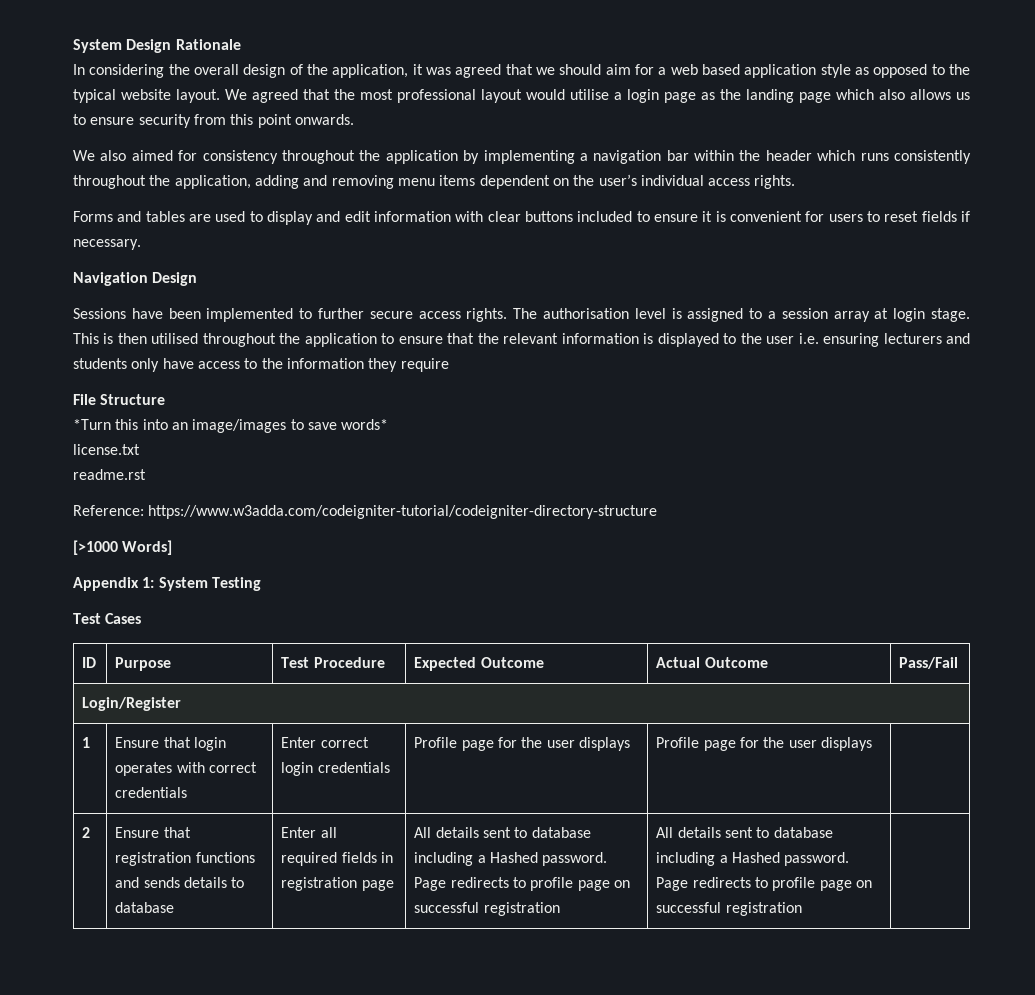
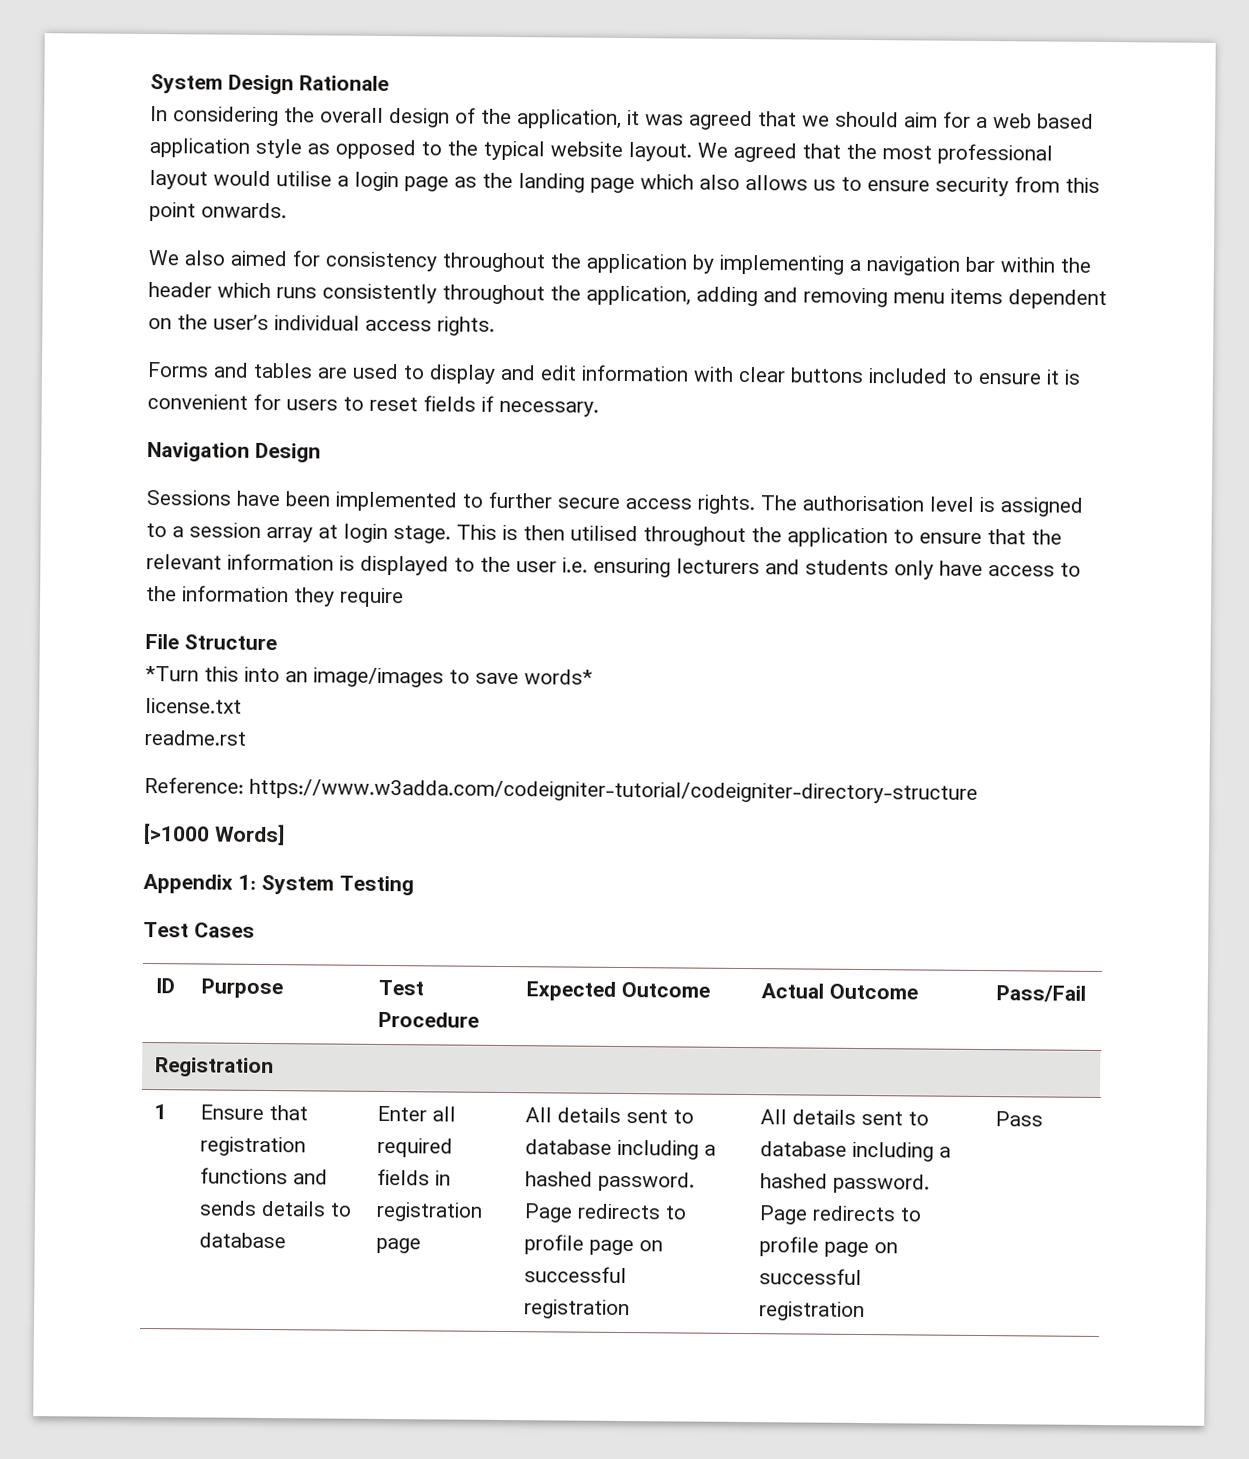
- Login/Register
- 1 | Ensure that login operates with correct credentials | Enter correct login credentials | Profile page for the user displays | Profile page for the user displays |
- 2
+ Registration
+ 1
- Enter all required fields in registration page | All details sent to database including a Hashed password.
+ Enter all required fields in registration page | All details sent to database including a hashed password.
- Page redirects to profile page on successful registration | All details sent to database including a Hashed password. Page redirects to profile page on successful registration
+ Page redirects to profile page on successful registration | All details sent to database including a hashed password. Page redirects to profile page on successful registration | Pass

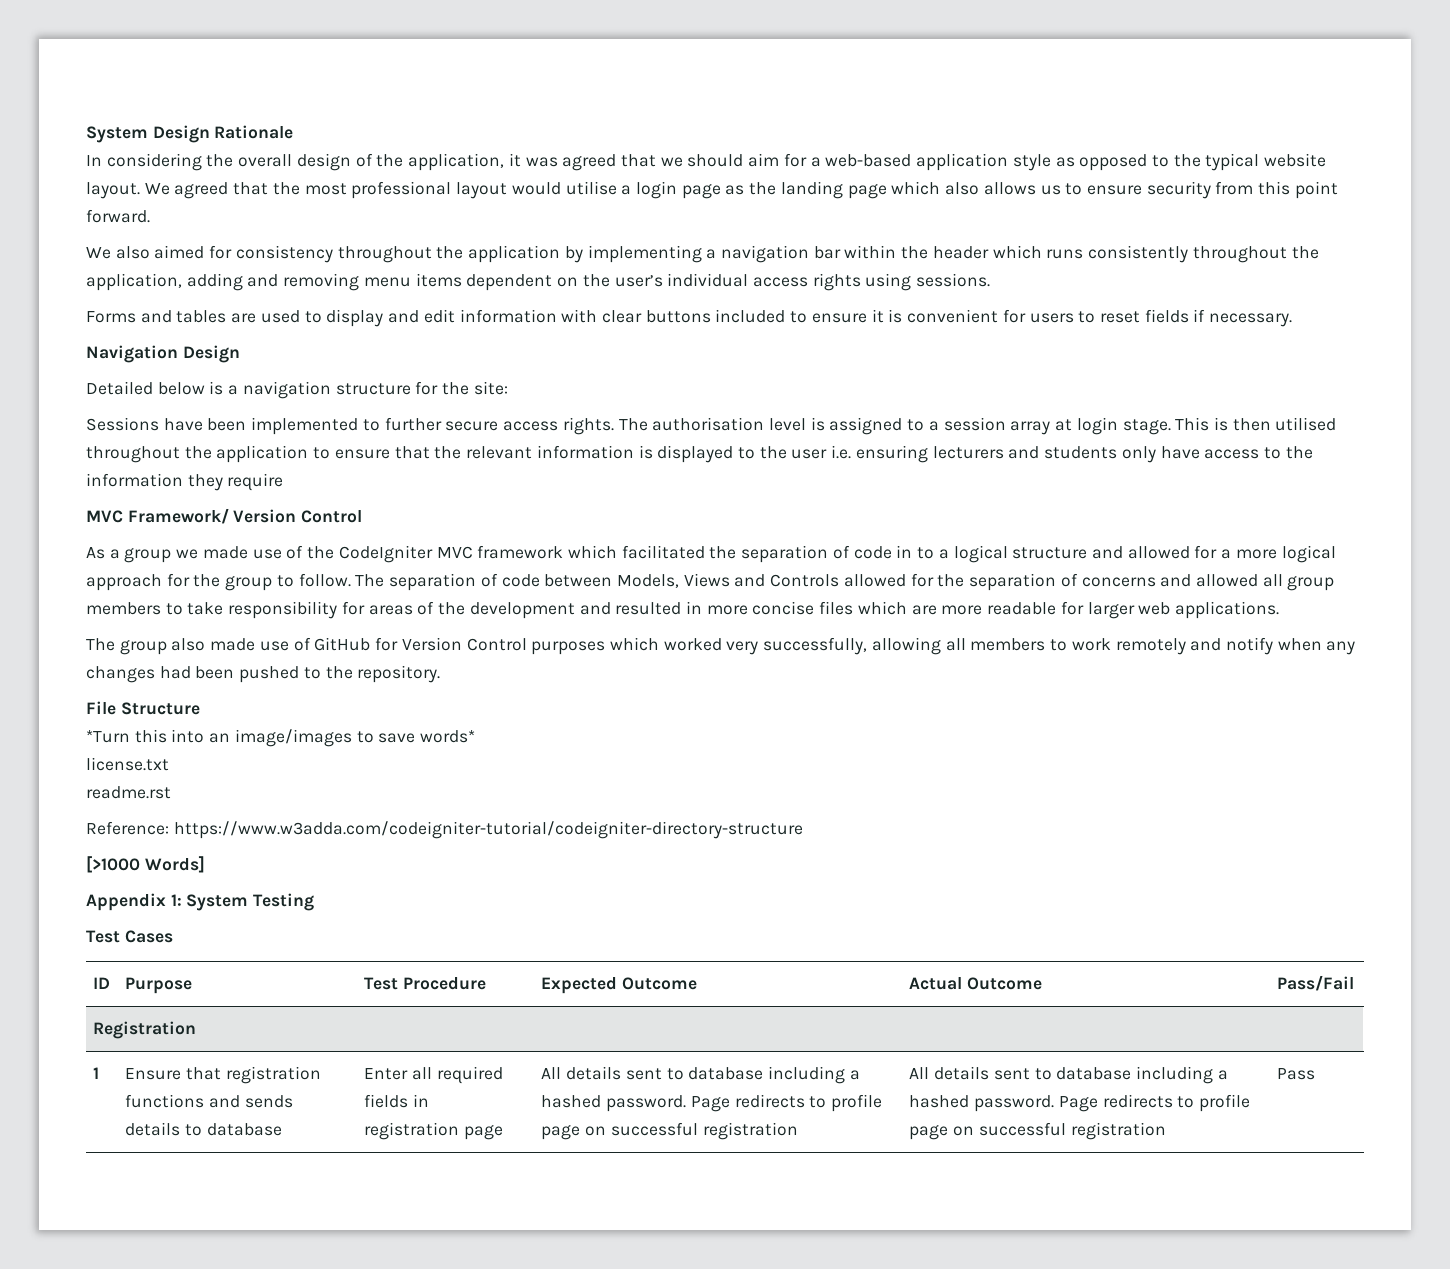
- In considering the overall design of the application, it was agreed that we should aim for a web based application style as opposed to the typical website layout.
+ In considering the overall design of the application, it was agreed that we should aim for a web-based application style as opposed to the typical website layout.
- We agreed that the most professional layout would utilise a login page as the landing page which also allows us to ensure security from this point onwards.
+ We agreed that the most professional layout would utilise a login page as the landing page which also allows us to ensure security from this point forward.
- We also aimed for consistency throughout the application by implementing a navigation bar within the header which runs consistently throughout the application, adding and removing menu items dependent on the user’s individual access rights.
+ We also aimed for consistency throughout the application by implementing a navigation bar within the header which runs consistently throughout the application, adding and removing menu items dependent on the user’s individual access rights using sessions.
+ Detailed below is a navigation structure for the site:
+ MVC Framework/ Version Control
+ As a group we made use of the CodeIgniter MVC framework which facilitated the separation of code in to a logical structure and allowed for a more logical approach for the group to follow. The separation of code between Models, Views and Controls allowed for the separation of concerns and allowed all group members to take responsibility for areas of the development and resulted in more concise files which are more readable for larger web applications.
+ The group also made use of GitHub for Version Control purposes which worked very successfully, allowing all members to work remotely and notify when any changes had been pushed to the repository.

